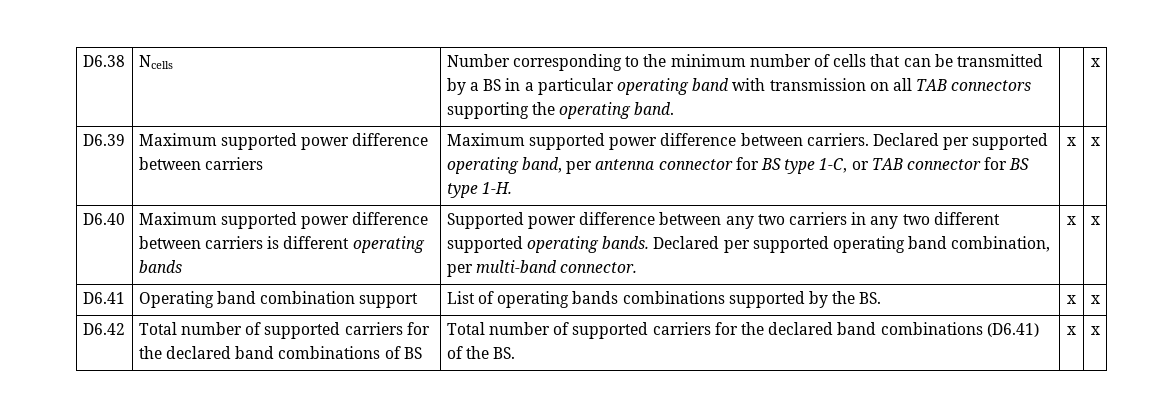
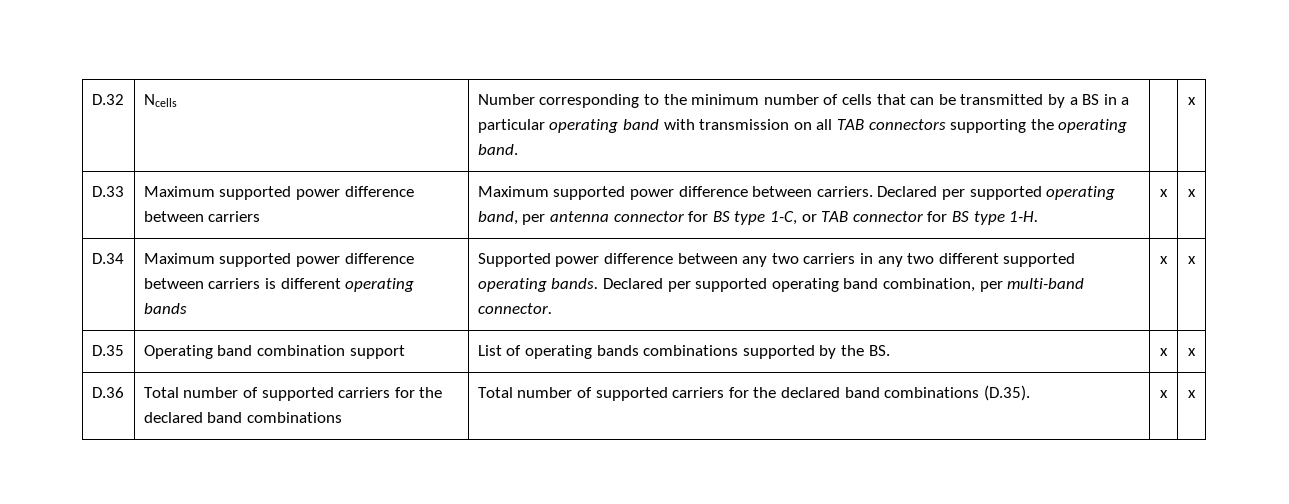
- D6.38 | Ncells | Number corresponding to the minimum number of cells that can be transmitted by a BS in a particular operating band with transmission on all TAB connectors supporting the operating band. | | x
+ D.32 | Ncells | Number corresponding to the minimum number of cells that can be transmitted by a BS in a particular operating band with transmission on all TAB connectors supporting the operating band. | | x
- D6.39 | Maximum supported power difference between carriers | Maximum supported power difference between carriers. Declared per supported operating band, per antenna connector for BS type 1-C, or TAB connector for BS type 1-H. | x | x
+ D.33 | Maximum supported power difference between carriers | Maximum supported power difference between carriers. Declared per supported operating band, per antenna connector for BS type 1-C, or TAB connector for BS type 1-H. | x | x
- D6.40 | Maximum supported power difference between carriers is different operating bands | Supported power difference between any two carriers in any two different supported operating bands. Declared per supported operating band combination, per multi-band connector. | x | x
+ D.34 | Maximum supported power difference between carriers is different operating bands | Supported power difference between any two carriers in any two different supported operating bands. Declared per supported operating band combination, per multi-band connector. | x | x
- D6.41 | Operating band combination support | List of operating bands combinations supported by the BS. | x | x
+ D.35 | Operating band combination support | List of operating bands combinations supported by the BS. | x | x
- D6.42 | Total number of supported carriers for the declared band combinations of BS | Total number of supported carriers for the declared band combinations (D6.41) of the BS. | x | x
+ D.36 | Total number of supported carriers for the declared band combinations | Total number of supported carriers for the declared band combinations (D.35). | x | x

